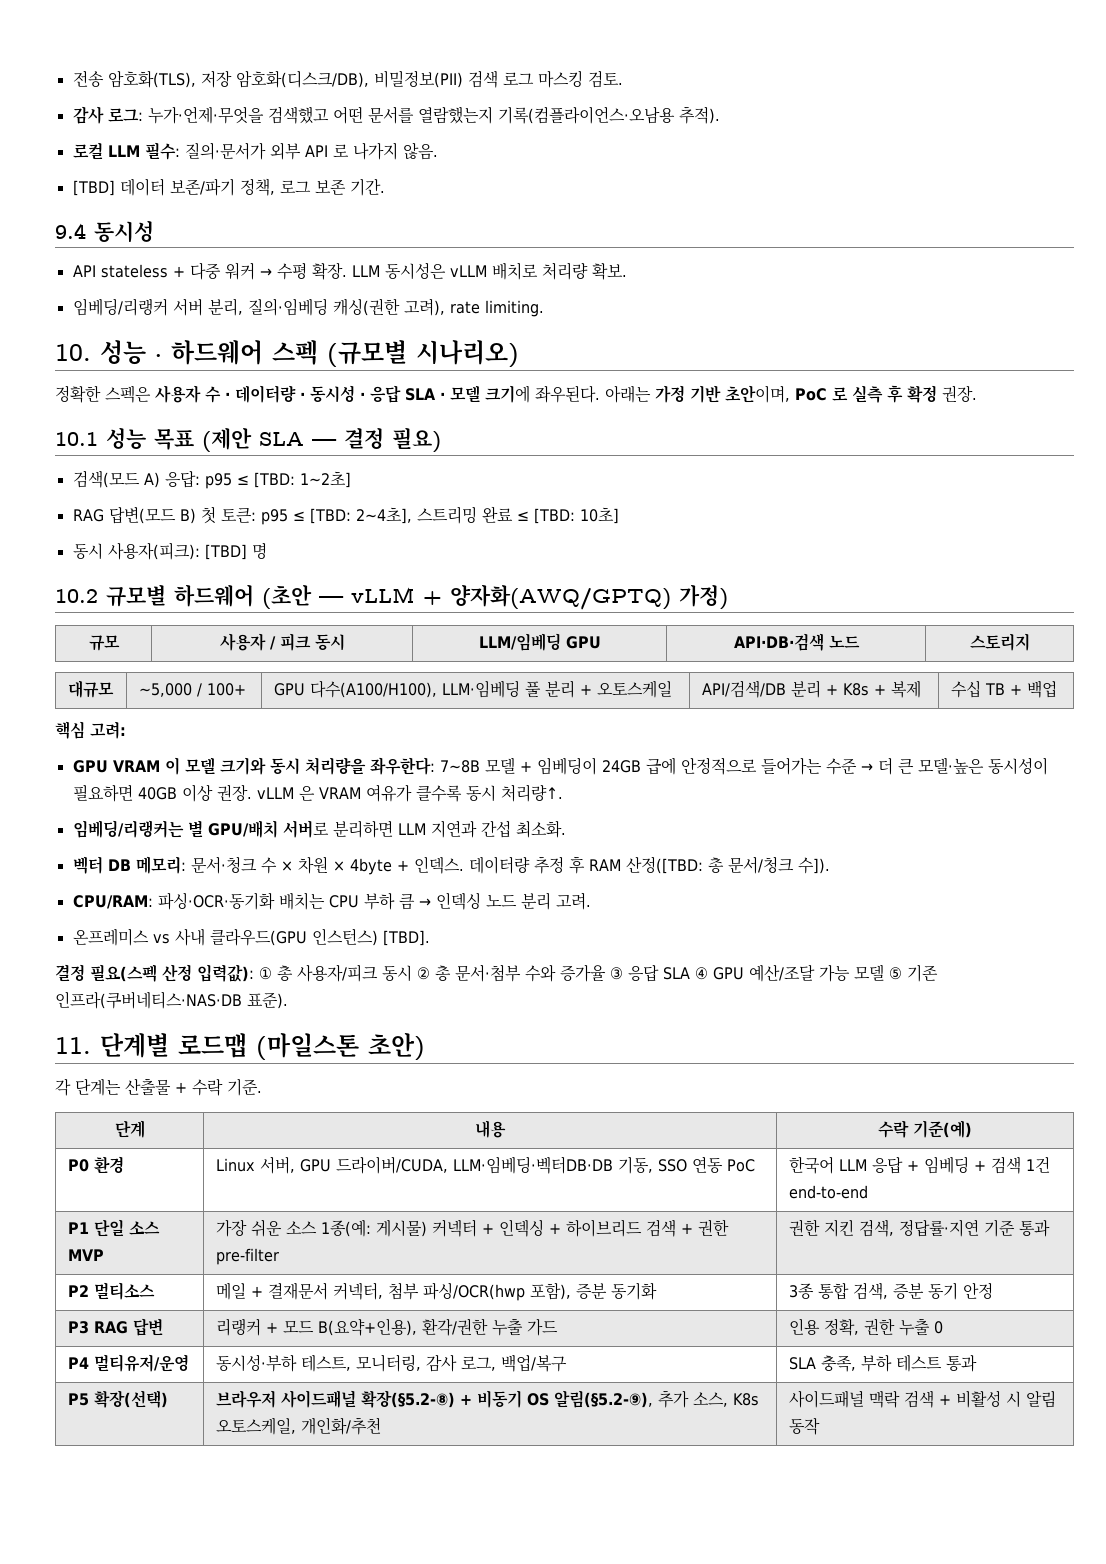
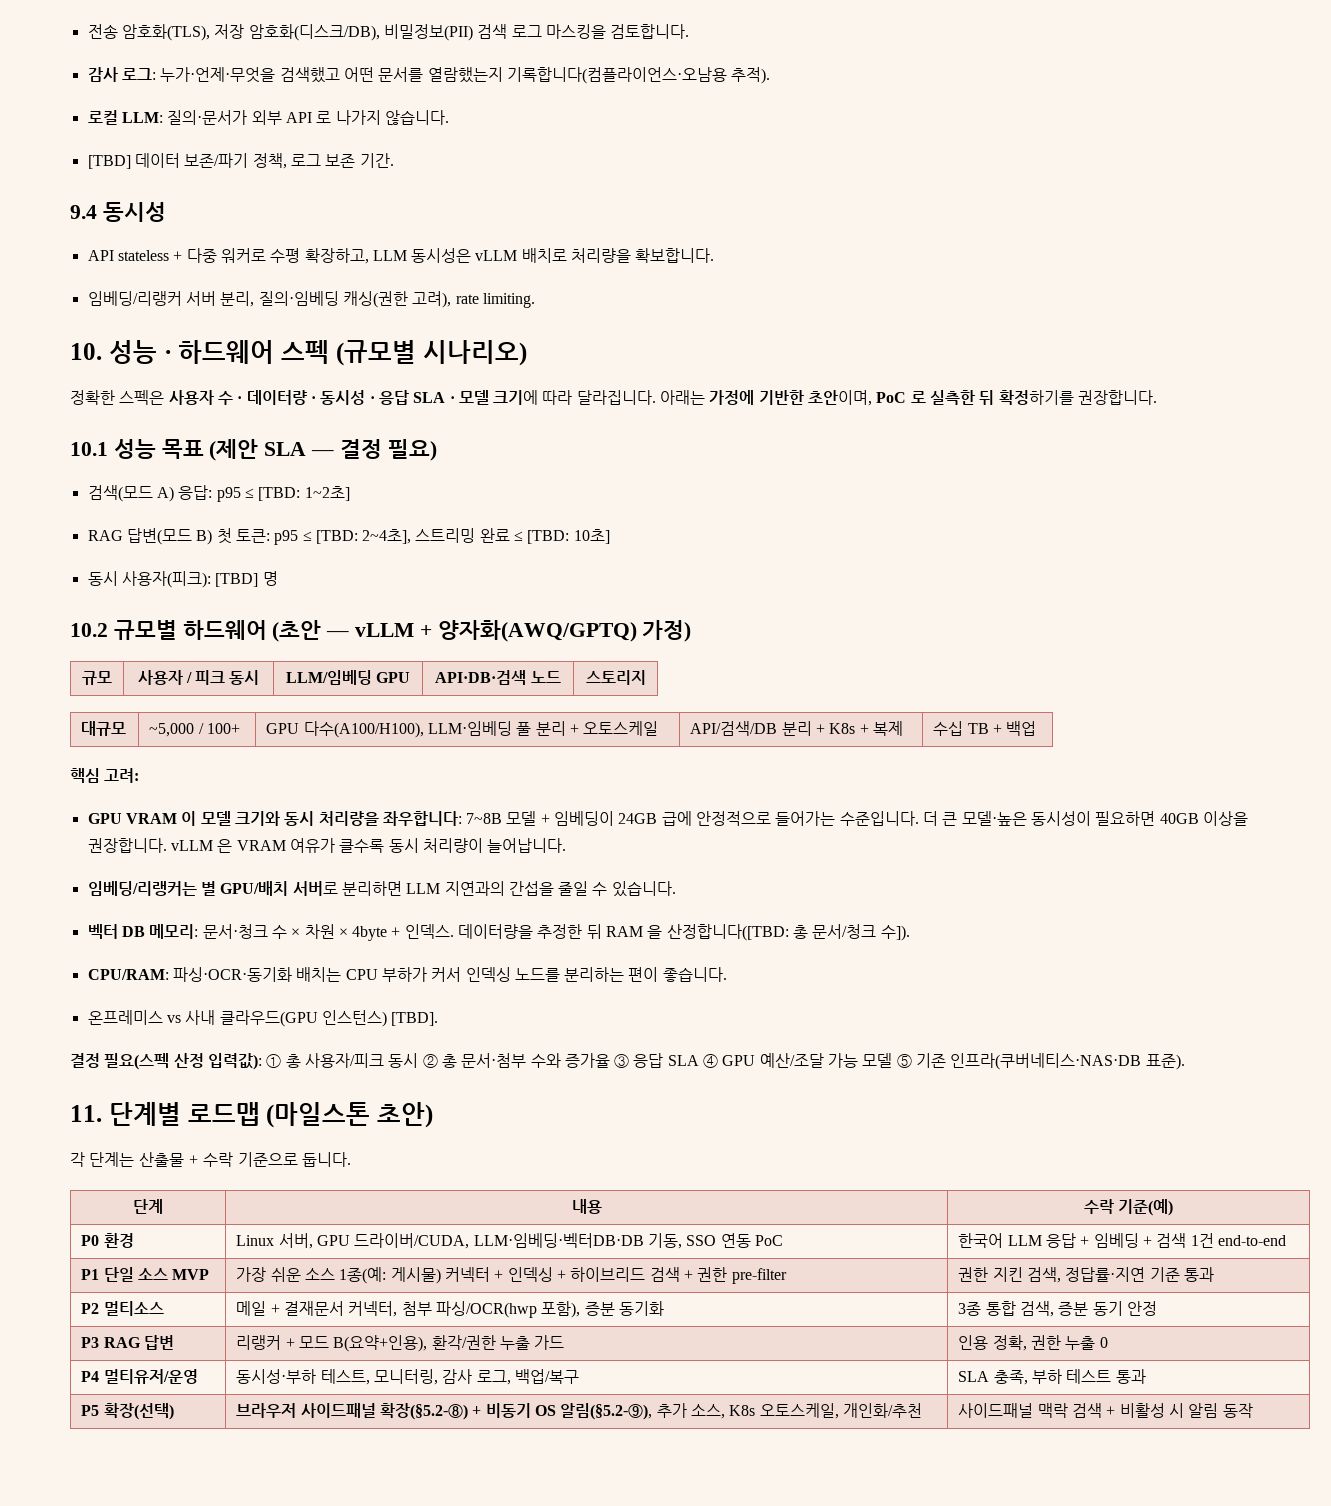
- 전송 암호화(TLS), 저장 암호화(디스크/DB), 비밀정보(PII) 검색 로그 마스킹 검토.
+ 전송 암호화(TLS), 저장 암호화(디스크/DB), 비밀정보(PII) 검색 로그 마스킹을 검토합니다.
- 감사 로그: 누가·언제·무엇을 검색했고 어떤 문서를 열람했는지 기록(컴플라이언스·오남용 추적).
+ 감사 로그: 누가·언제·무엇을 검색했고 어떤 문서를 열람했는지 기록합니다(컴플라이언스·오남용 추적).
- 로컬 LLM 필수: 질의·문서가 외부 API 로 나가지 않음.
+ 로컬 LLM: 질의·문서가 외부 API 로 나가지 않습니다.
- API stateless + 다중 워커 → 수평 확장. LLM 동시성은 vLLM 배치로 처리량 확보.
+ API stateless + 다중 워커로 수평 확장하고, LLM 동시성은 vLLM 배치로 처리량을 확보합니다.
- 정확한 스펙은 사용자 수 · 데이터량 · 동시성 · 응답 SLA · 모델 크기에 좌우된다. 아래는 가정 기반 초안이며, PoC 로 실측 후 확정 권장.
+ 정확한 스펙은 사용자 수 · 데이터량 · 동시성 · 응답 SLA · 모델 크기에 따라 달라집니다. 아래는 가정에 기반한 초안이며, PoC 로 실측한 뒤 확정하기를 권장합니다.
- GPU VRAM 이 모델 크기와 동시 처리량을 좌우한다: 7~8B 모델 + 임베딩이 24GB 급에 안정적으로 들어가는 수준 → 더 큰 모델·높은 동시성이 필요하면 40GB 이상 권장. vLLM 은 VRAM 여유가 클수록 동시 처리량↑.
+ GPU VRAM 이 모델 크기와 동시 처리량을 좌우합니다: 7~8B 모델 + 임베딩이 24GB 급에 안정적으로 들어가는 수준입니다. 더 큰 모델·높은 동시성이 필요하면 40GB 이상을 권장합니다. vLLM 은 VRAM 여유가 클수록 동시 처리량이 늘어납니다.
- 임베딩/리랭커는 별 GPU/배치 서버로 분리하면 LLM 지연과 간섭 최소화.
+ 임베딩/리랭커는 별 GPU/배치 서버로 분리하면 LLM 지연과의 간섭을 줄일 수 있습니다.
- 데이터량 추정 후 RAM 산정([TBD: 총 문서/청크 수]).
+ 데이터량을 추정한 뒤 RAM 을 산정합니다([TBD: 총 문서/청크 수]).
- CPU/RAM: 파싱·OCR·동기화 배치는 CPU 부하 큼 → 인덱싱 노드 분리 고려.
+ CPU/RAM: 파싱·OCR·동기화 배치는 CPU 부하가 커서 인덱싱 노드를 분리하는 편이 좋습니다.
- 각 단계는 산출물 + 수락 기준.
+ 각 단계는 산출물 + 수락 기준으로 둡니다.

